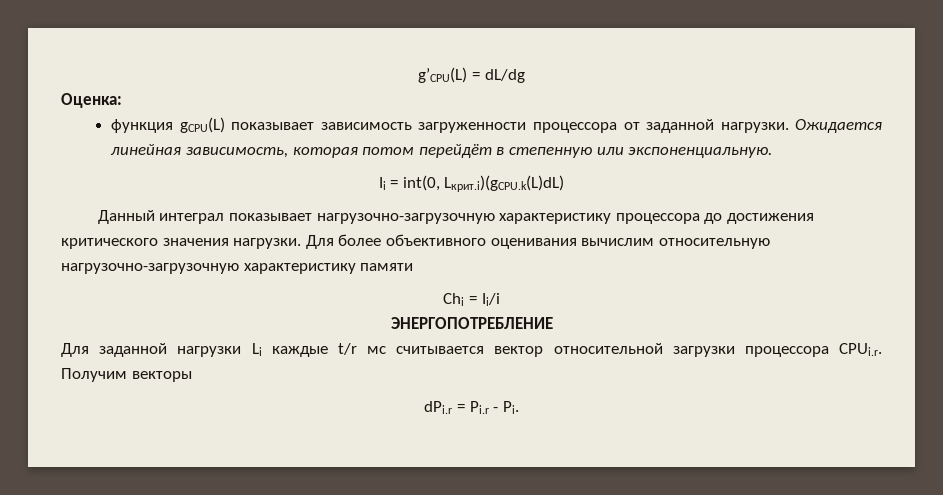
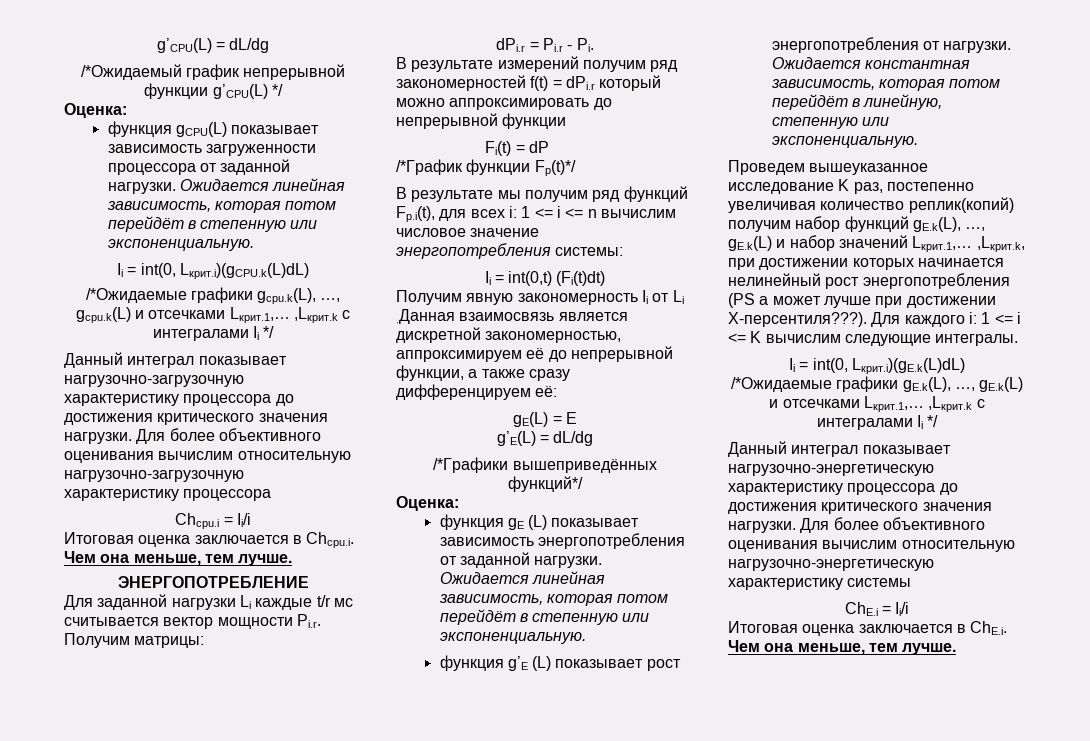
+ /*Ожидаемый график непрерывной функции g’CPU(L) */
+ /*Ожидаемые графики gcpu.k(L), …, gcpu.k(L) и отсечками Lкрит.1,… ,Lкрит.k с интегралами Ii */
- Для более объективного оценивания вычислим относительную нагрузочно-загрузочную характеристику памяти
- Chi = Ii/i
+ Для более объективного оценивания вычислим относительную нагрузочно-загрузочную характеристику процессора
+ Chcpu.i = Ii/i
+ Итоговая оценка заключается в Chcpu.i. Чем она меньше, тем лучше.
- Для заданной нагрузки Li каждые t/r мс считывается вектор относительной загрузки процессора CPUi.r. Получим векторы
+ Для заданной нагрузки Li каждые t/r мс считывается вектор мощности Pi.r. Получим матрицы:
+ В результате измерений получим ряд закономерностей f(t) = dPi.r который можно аппроксимировать до непрерывной функции
+ Fi(t) = dP
+ /*График функции Fp(t)*/
+ В результате мы получим ряд функций Fp.i(t), для всех i: 1 <= i <= n вычислим числовое значение энергопотребления системы:
+ Ii = int(0,t) (Fi(t)dt)
+ Получим явную закономерность Ii от Li .Данная взаимосвязь является дискретной закономерностью, аппроксимируем её до непрерывной функции, а также сразу дифференцируем её:
+ gE(L) = E
+ g’E(L) = dL/dg
+ /*Графики вышеприведённых функций*/
+ Оценка:
+ функция gE (L) показывает зависимость энергопотребления от заданной нагрузки. Ожидается линейная зависимость, которая потом перейдёт в степенную или экспоненциальную.
+ функция g’E (L) показывает рост энергопотребления от нагрузки. Ожидается константная зависимость, которая потом перейдёт в линейную, степенную или экспоненциальную.
+ Проведем вышеуказанное исследование K раз, постепенно увеличивая количество реплик(копий) получим набор функций gE.k(L), …, gE.k(L) и набор значений Lкрит.1,… ,Lкрит.k, при достижении которых начинается нелинейный рост энергопотребления (PS а может лучше при достижении X-персентиля???). Для каждого i: 1 <= i <= K вычислим следующие интегралы.
+ Ii = int(0, Lкрит.i)(gE.k(L)dL)
+ /*Ожидаемые графики gE.k(L), …, gE.k(L) и отсечками Lкрит.1,… ,Lкрит.k с интегралами Ii */
+ Данный интеграл показывает нагрузочно-энергетическую характеристику процессора до достижения критического значения нагрузки. Для более объективного оценивания вычислим относительную нагрузочно-энергетическую характеристику системы
+ ChE.i = Ii/i
+ Итоговая оценка заключается в ChE.i. Чем она меньше, тем лучше.

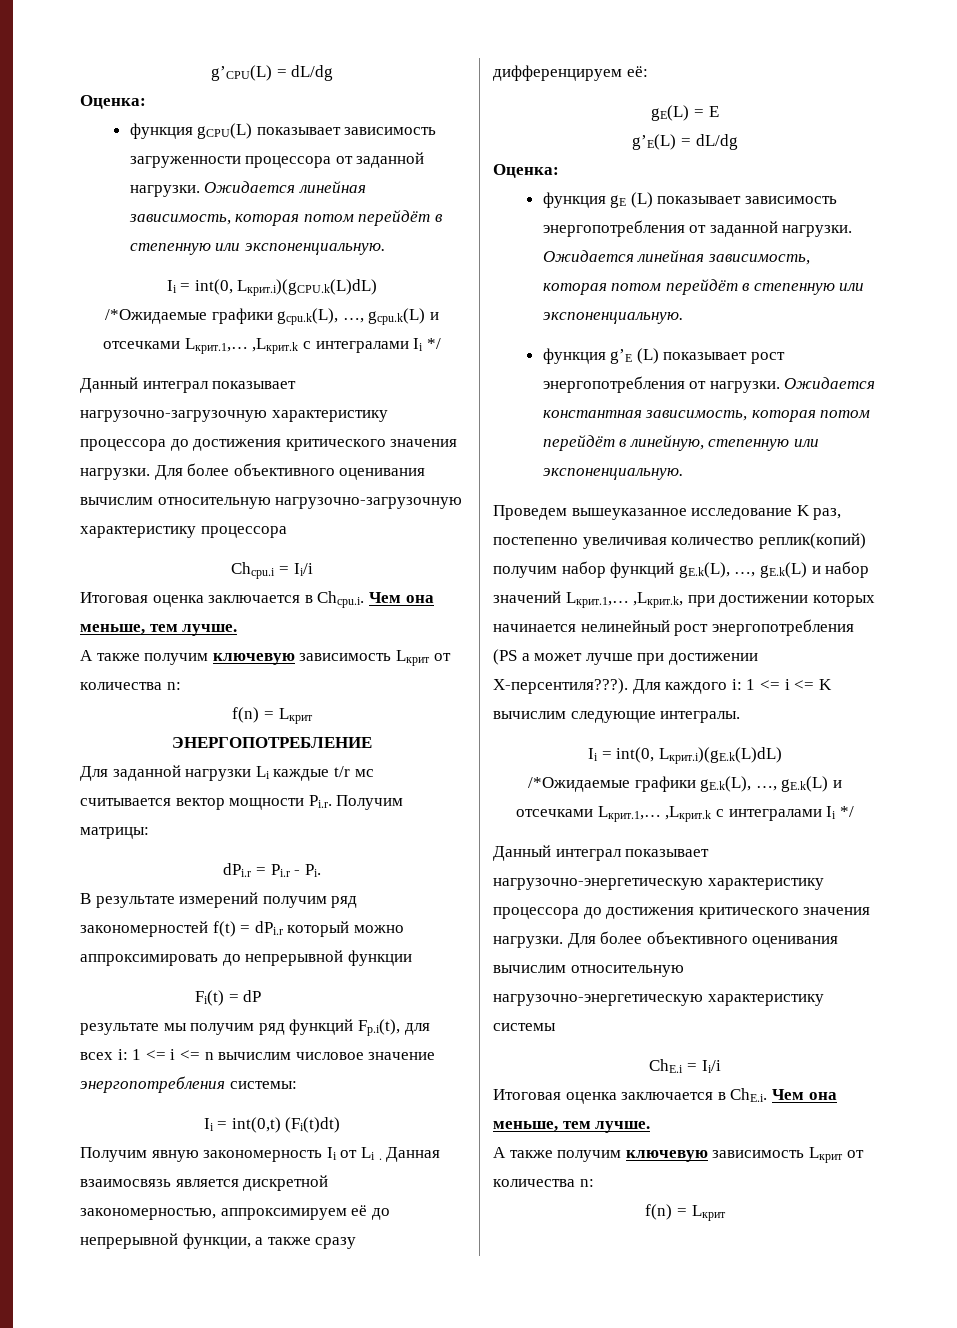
- /*Ожидаемый график непрерывной функции g’CPU(L) */
  Итоговая оценка заключается в Chcpu.i. Чем она меньше, тем лучше.
+ А также получим ключевую зависимость Lкрит от количества n:
+ f(n) = Lкрит
- /*График функции Fp(t)*/
- В результате мы получим ряд функций Fp.i(t), для всех i: 1 <= i <= n вычислим числовое значение энергопотребления системы:
+ результате мы получим ряд функций Fp.i(t), для всех i: 1 <= i <= n вычислим числовое значение энергопотребления системы:
- Получим явную закономерность Ii от Li .Данная взаимосвязь является дискретной закономерностью, аппроксимируем её до непрерывной функции, а также сразу дифференцируем её:
+ Получим явную закономерность Ii от Li . Данная взаимосвязь является дискретной закономерностью, аппроксимируем её до непрерывной функции, а также сразу дифференцируем её:
- /*Графики вышеприведённых функций*/
  Итоговая оценка заключается в ChE.i. Чем она меньше, тем лучше.
+ А также получим ключевую зависимость Lкрит от количества n:
+ f(n) = Lкрит

